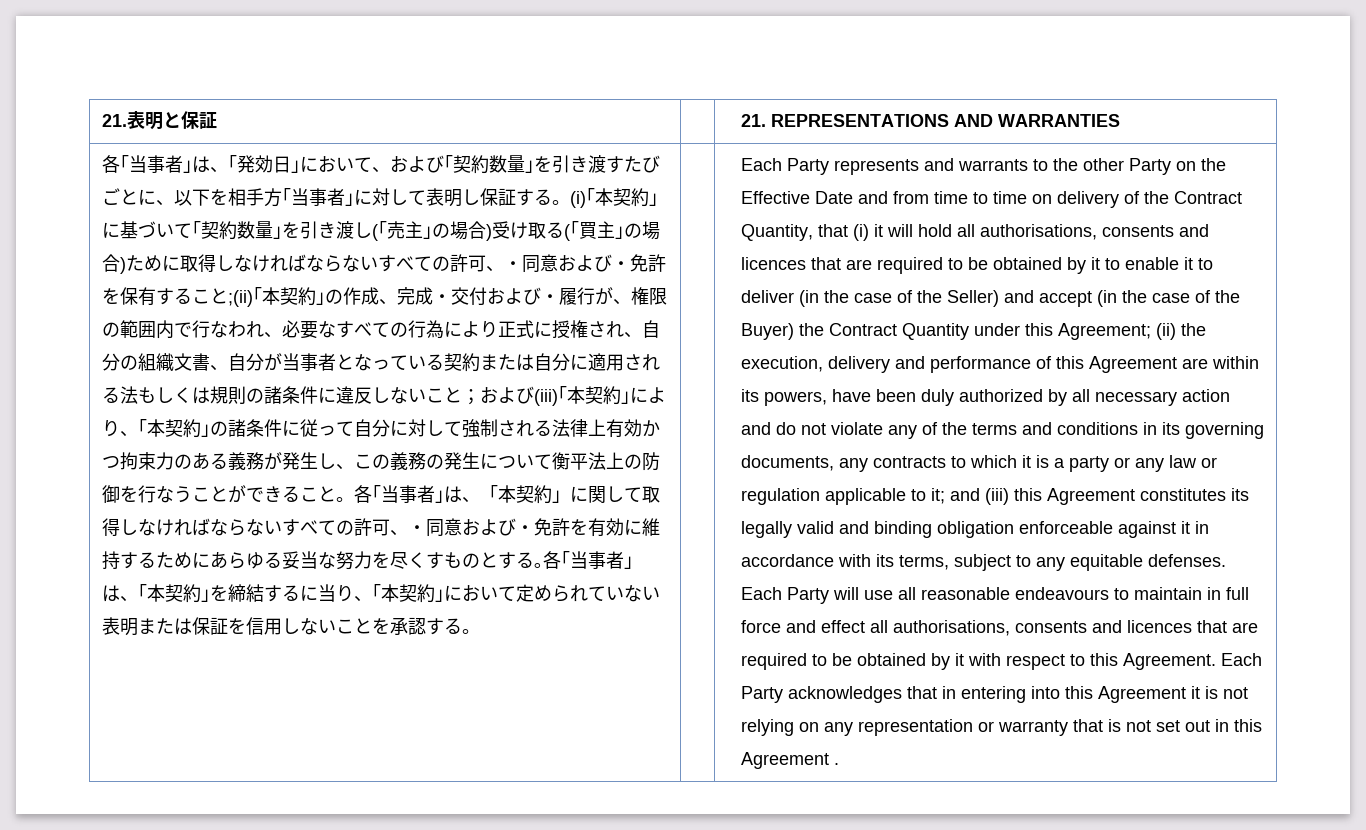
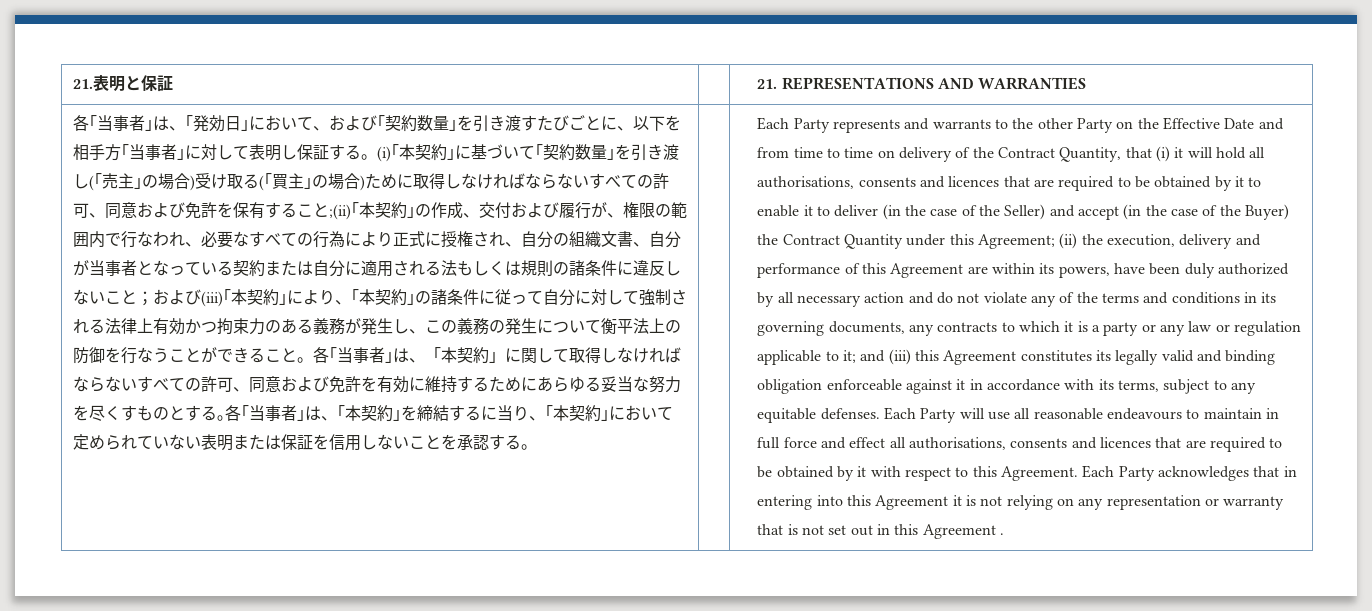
- (i)｢本契約｣に基づいて｢契約数量｣を引き渡し(｢売主｣の場合)受け取る(｢買主｣の場合)ために取得しなければならないすべての許可、・同意および・免許を保有すること;(ii)｢本契約｣の作成、完成・交付および・履行が、権限の範囲内で行なわれ、必要なすべての行為により正式に授権され、自分の組織文書、自分が当事者となっている契約または自分に適用される法もしくは規則の諸条件に違反しないこと；
+ (i)｢本契約｣に基づいて｢契約数量｣を引き渡し(｢売主｣の場合)受け取る(｢買主｣の場合)ために取得しなければならないすべての許可、同意および免許を保有すること;(ii)｢本契約｣の作成、交付および履行が、権限の範囲内で行なわれ、必要なすべての行為により正式に授権され、自分の組織文書、自分が当事者となっている契約または自分に適用される法もしくは規則の諸条件に違反しないこと；
- 各｢当事者｣は、「本契約」に関して取得しなければならないすべての許可、・同意および・免許を有効に維持するためにあらゆる妥当な努力を尽くすものとする｡各｢当事者｣は、｢本契約｣を締結するに当り、｢本契約｣において定められていない表明または保証を信用しないことを承認する。
+ 各｢当事者｣は、「本契約」に関して取得しなければならないすべての許可、同意および免許を有効に維持するためにあらゆる妥当な努力を尽くすものとする｡各｢当事者｣は、｢本契約｣を締結するに当り、｢本契約｣において定められていない表明または保証を信用しないことを承認する。

